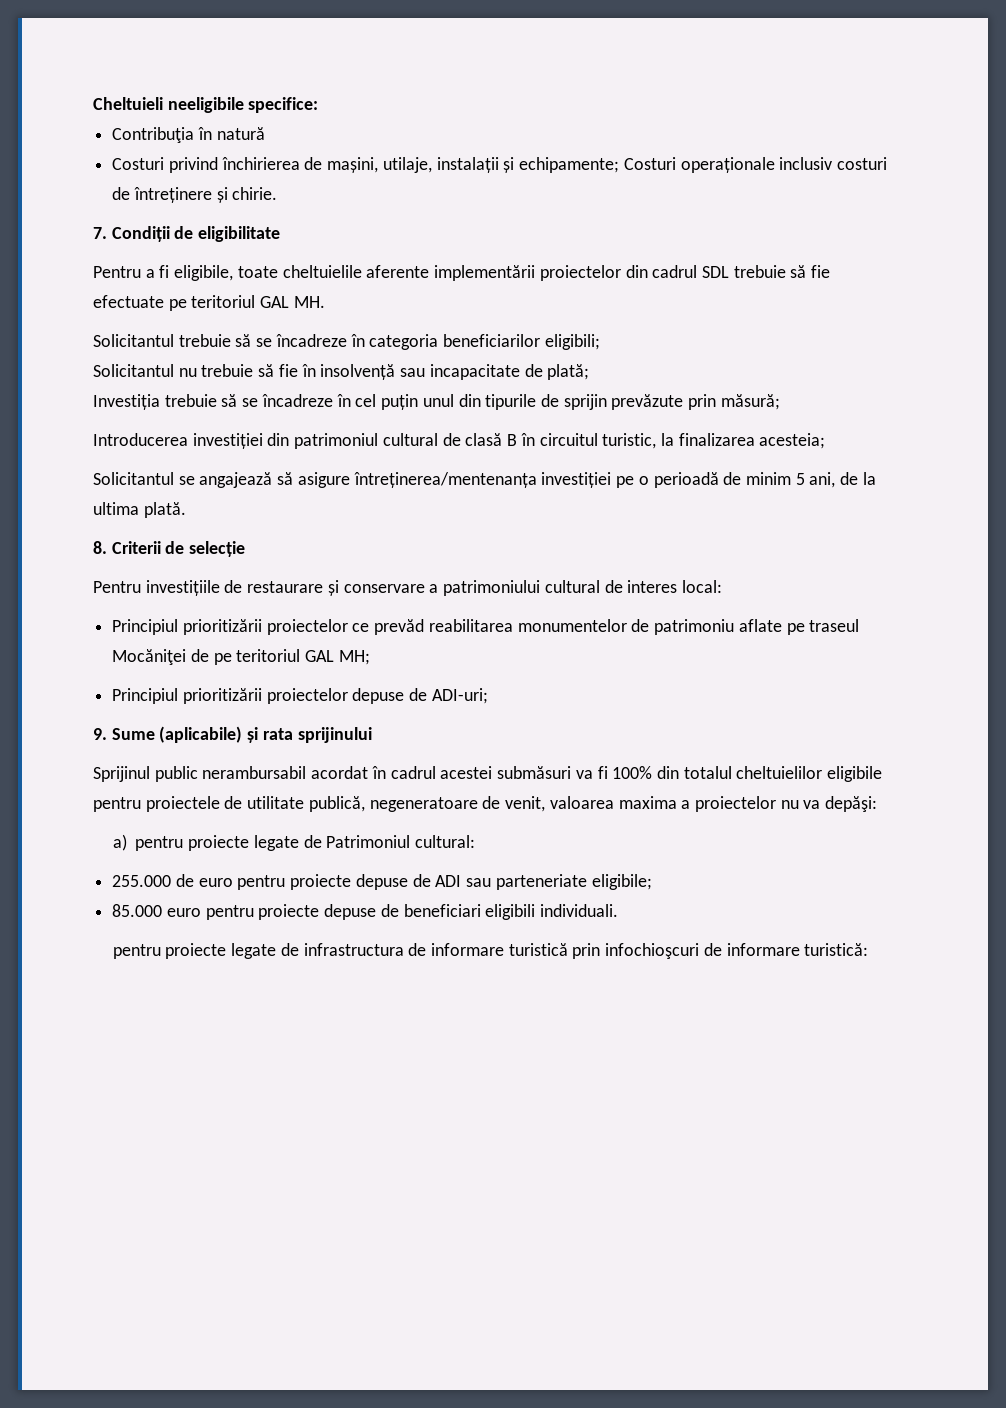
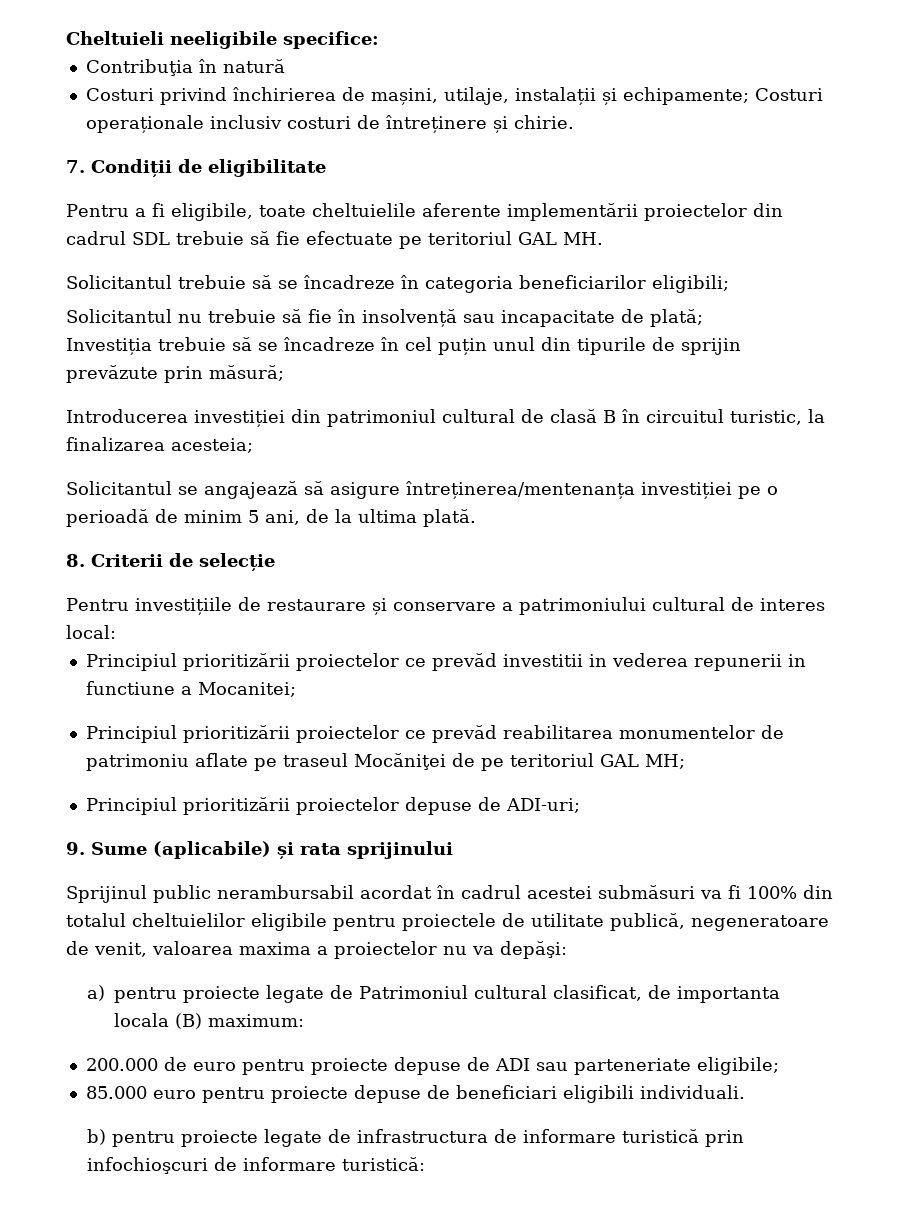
+ Principiul prioritizării proiectelor ce prevăd investitii in vederea repunerii in functiune a Mocanitei;
- a) pentru proiecte legate de Patrimoniul cultural:
- 255.000 de euro pentru proiecte depuse de ADI sau parteneriate eligibile;
+ a) pentru proiecte legate de Patrimoniul cultural clasificat, de importanta locala (B) maximum:
+ 200.000 de euro pentru proiecte depuse de ADI sau parteneriate eligibile;
- pentru proiecte legate de infrastructura de informare turistică prin infochioşcuri de informare turistică:
+ b) pentru proiecte legate de infrastructura de informare turistică prin infochioşcuri de informare turistică:

